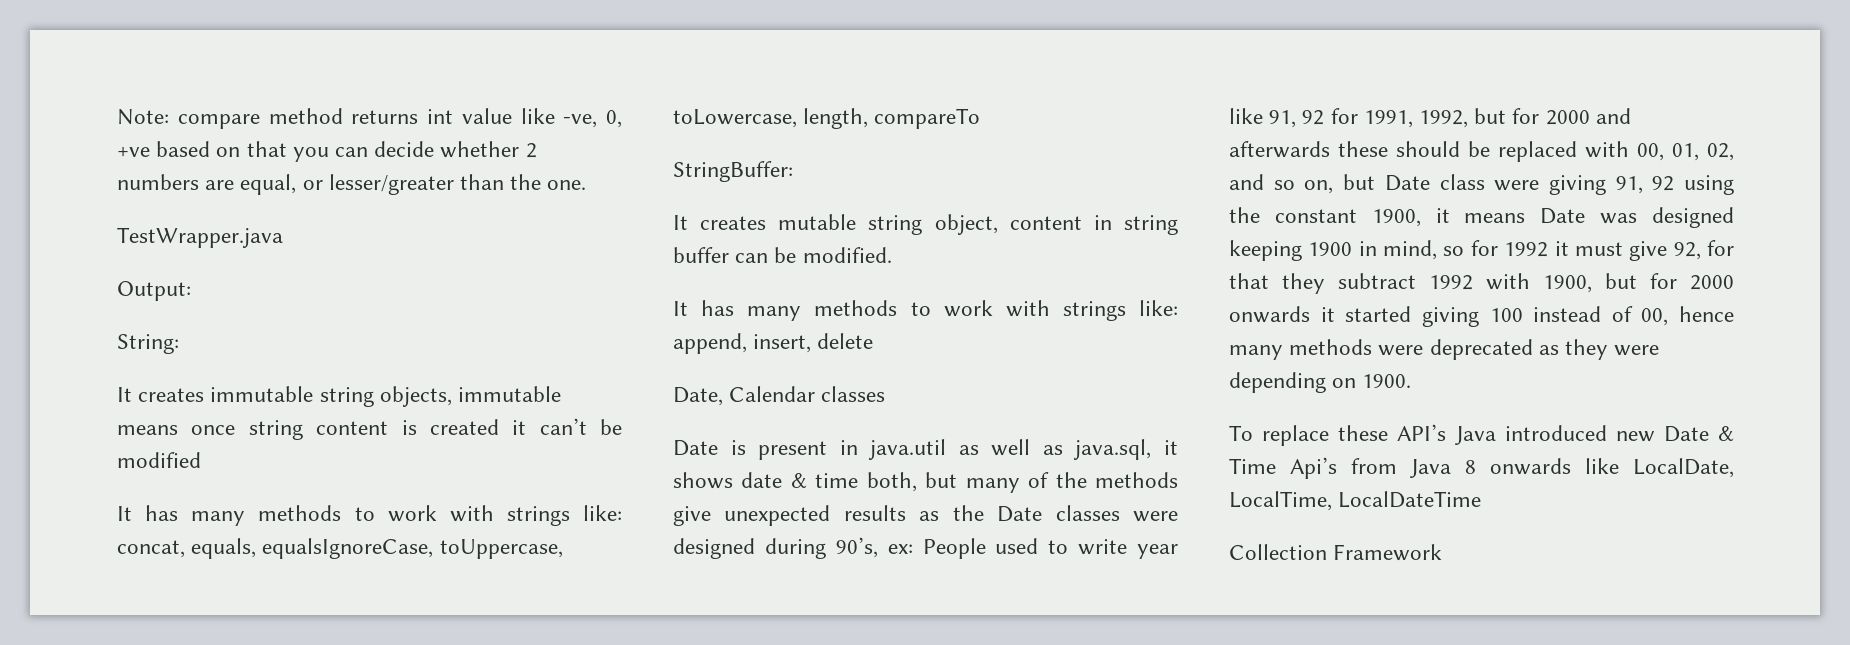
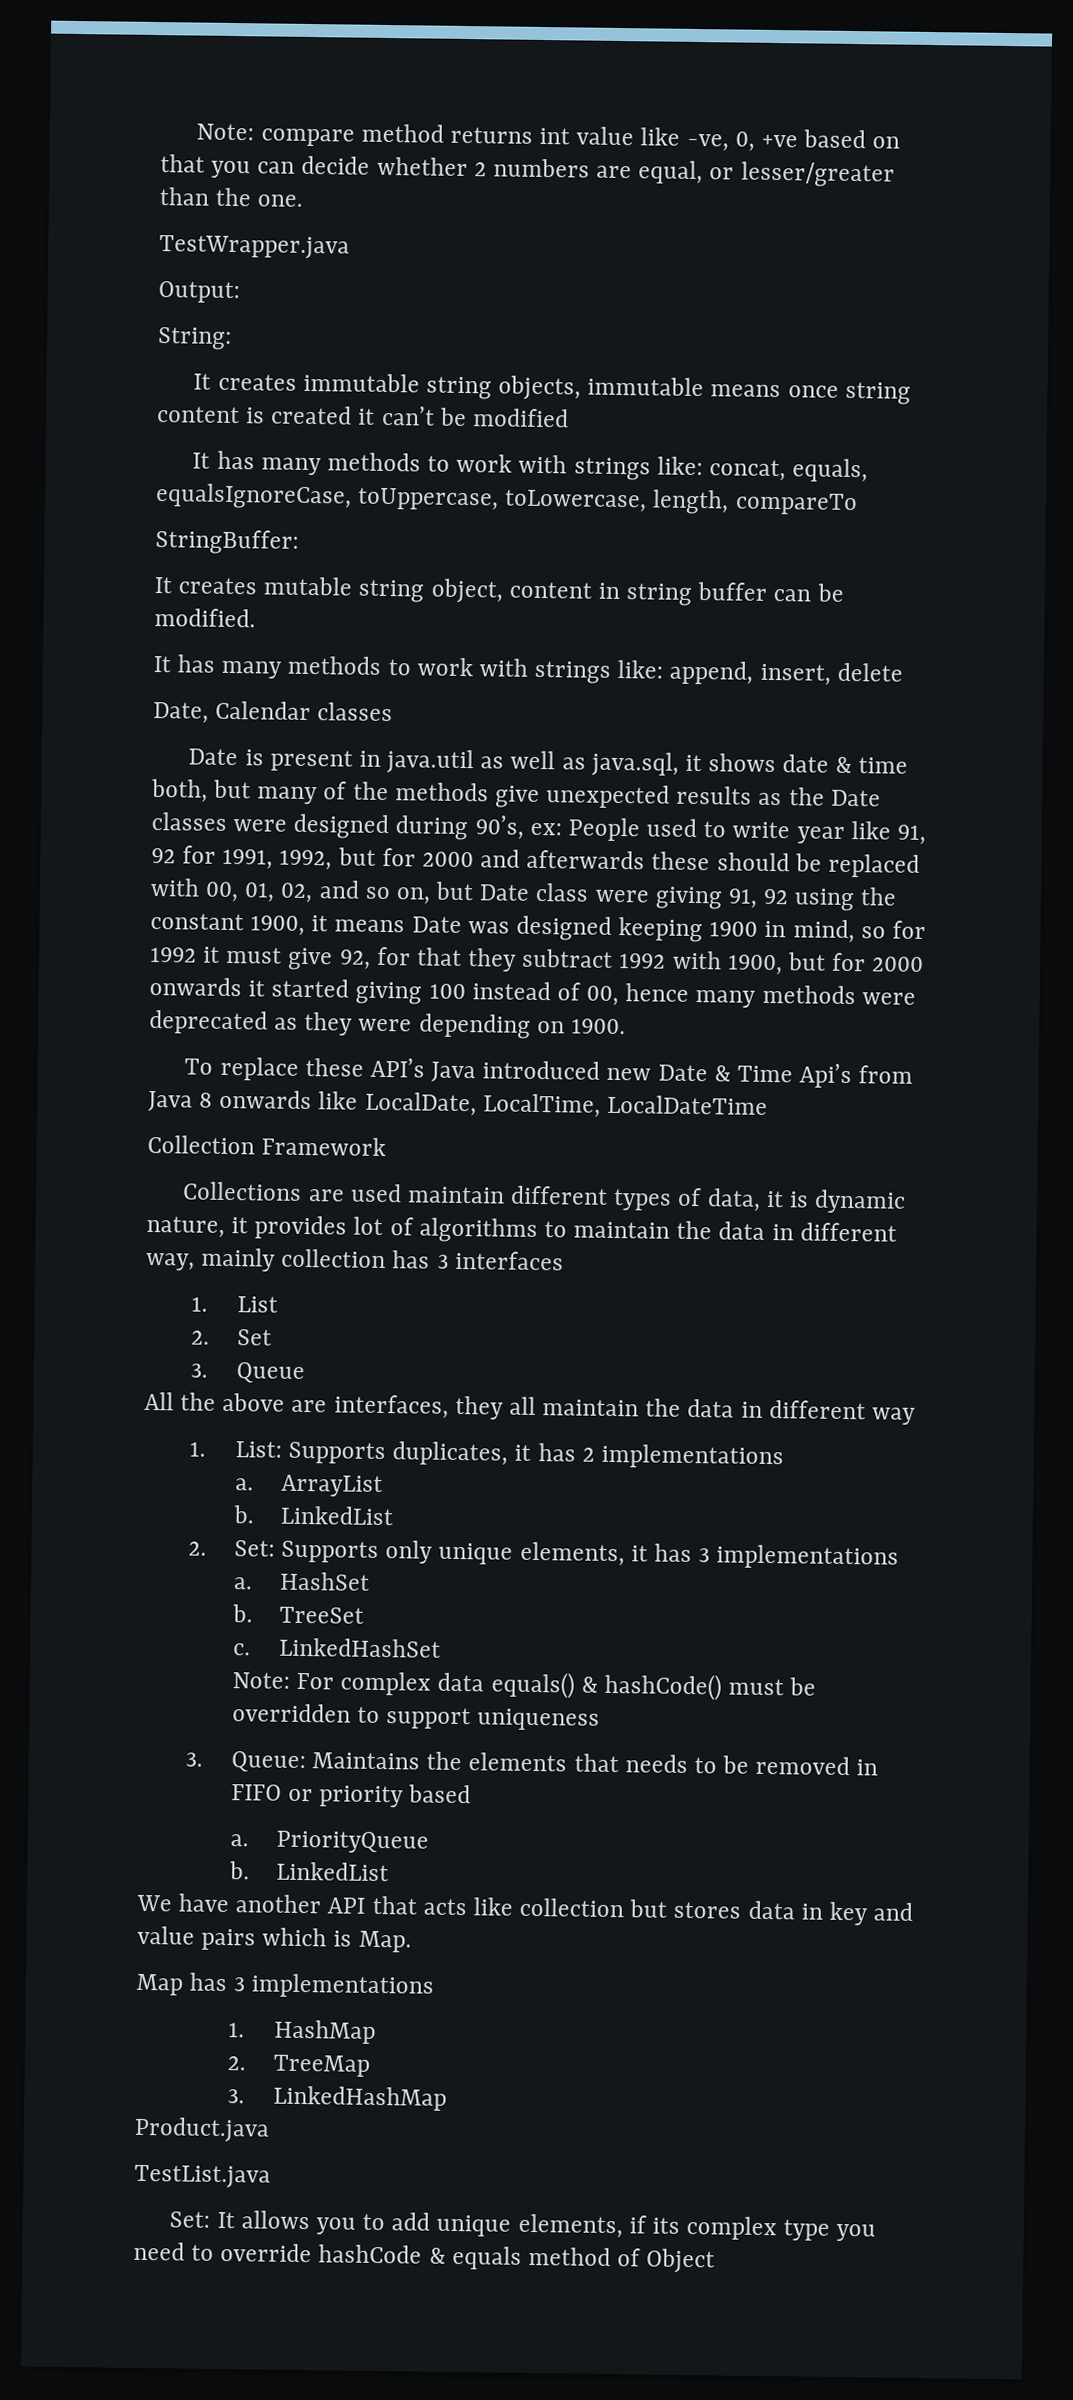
+ Collections are used maintain different types of data, it is dynamic nature, it provides lot of algorithms to maintain the data in different way, mainly collection has 3 interfaces
+ 1. List
+ 2. Set
+ 3. Queue
+ All the above are interfaces, they all maintain the data in different way
+ 1. List: Supports duplicates, it has 2 implementations
+ a. ArrayList
+ b. LinkedList
+ 2. Set: Supports only unique elements, it has 3 implementations
+ a. HashSet
+ b. TreeSet
+ c. LinkedHashSet
+ Note: For complex data equals() & hashCode() must be overridden to support uniqueness
+ 3. Queue: Maintains the elements that needs to be removed in FIFO or priority based
+ a. PriorityQueue
+ b. LinkedList
+ We have another API that acts like collection but stores data in key and value pairs which is Map.
+ Map has 3 implementations
+ 1. HashMap
+ 2. TreeMap
+ 3. LinkedHashMap
+ Product.java
+ TestList.java
+ Set: It allows you to add unique elements, if its complex type you need to override hashCode & equals method of Object

